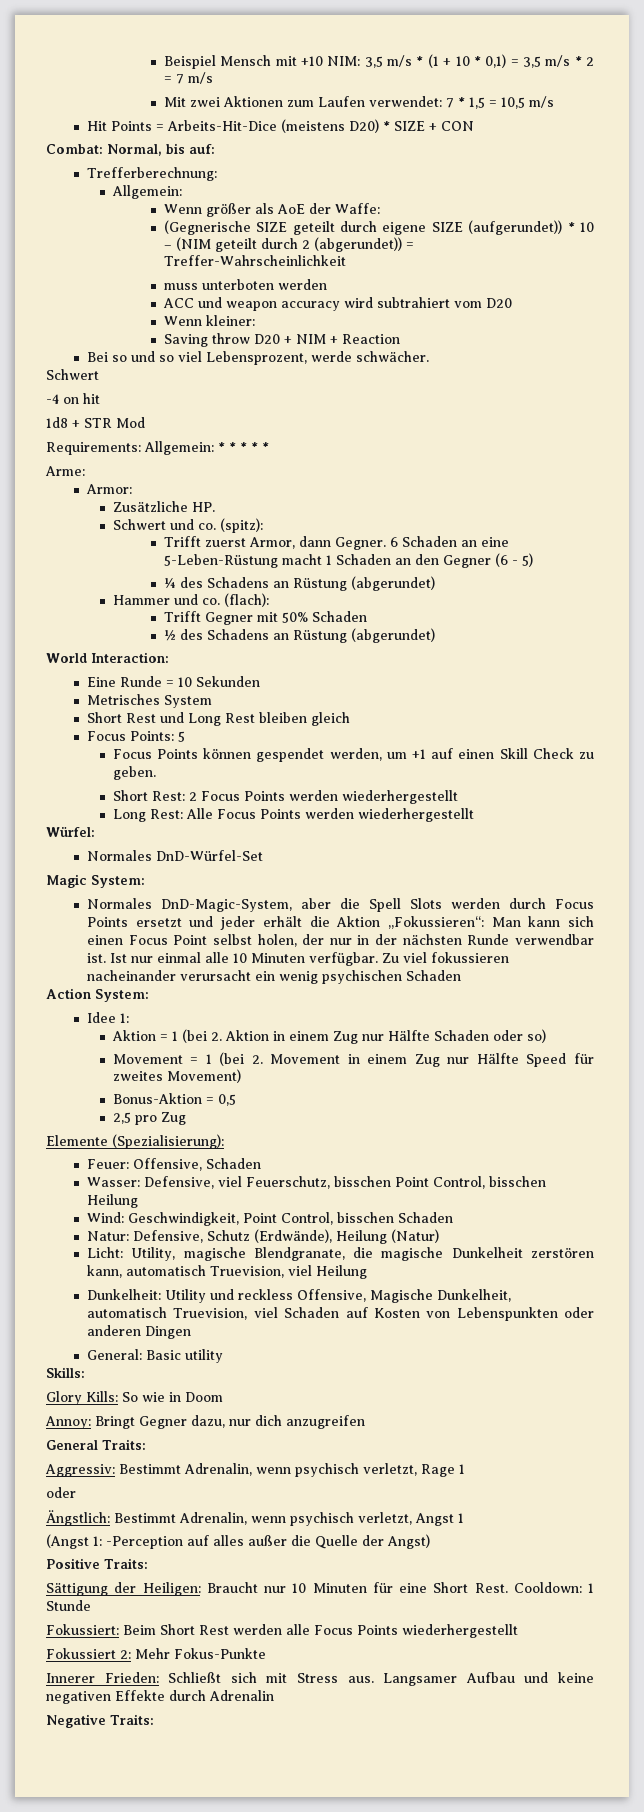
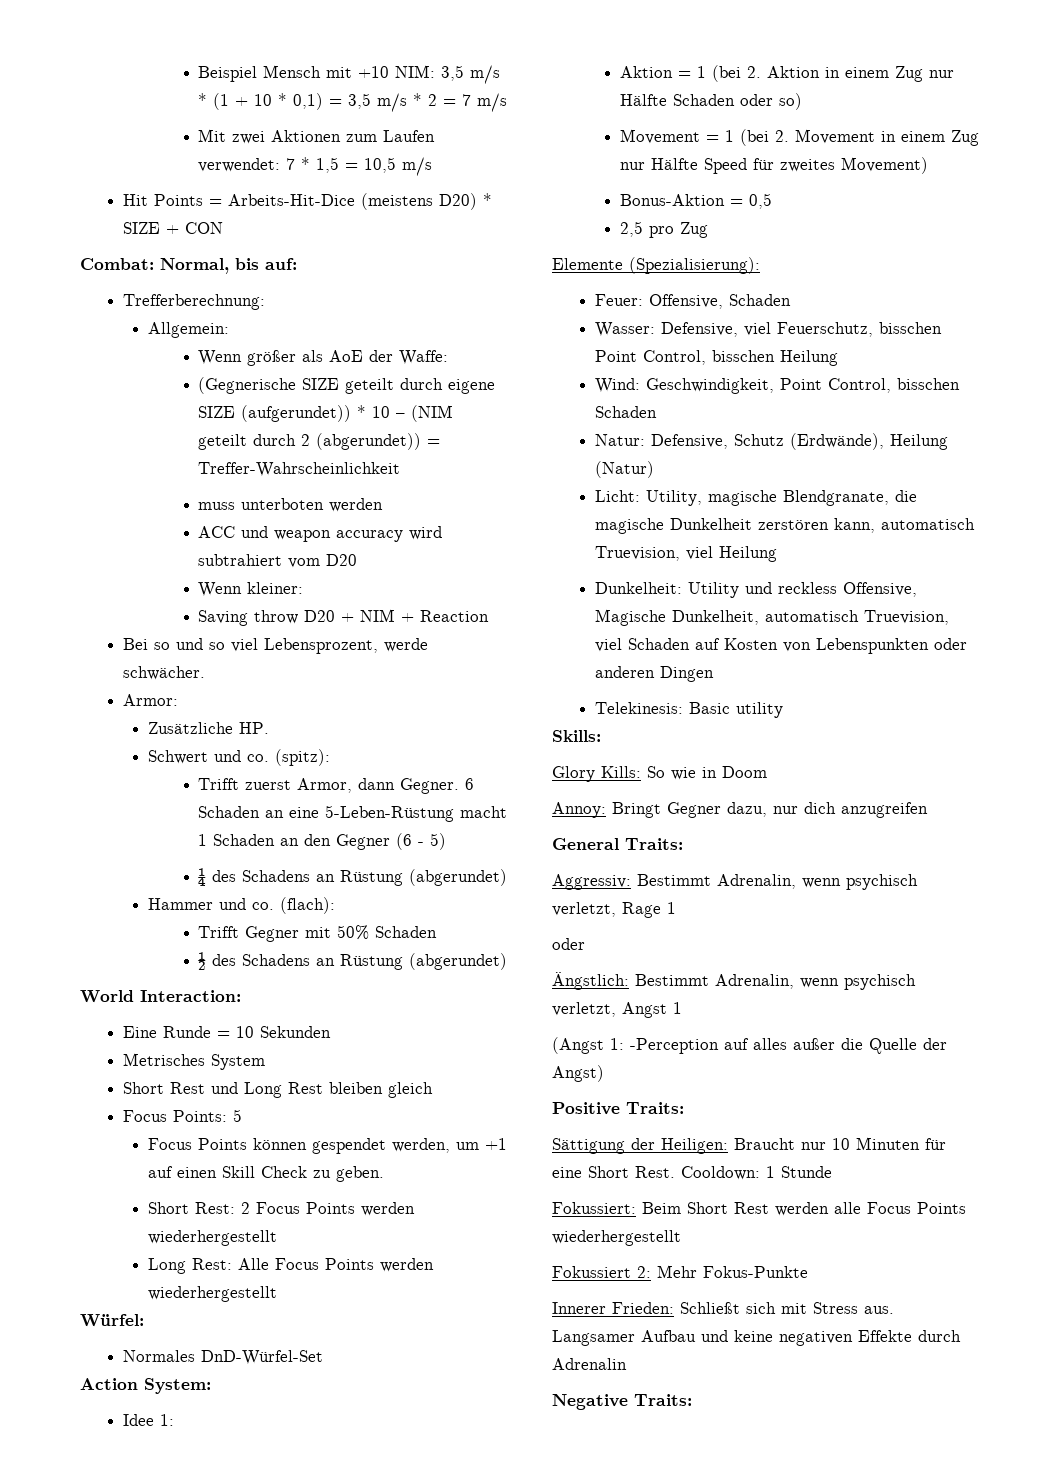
  Bei so und so viel Lebensprozent, werde schwächer.
- Schwert
- -4 on hit
- 1d8 + STR Mod
- Requirements: Allgemein: * * * * *
- Arme:
- Magic System:
- Normales DnD-Magic-System, aber die Spell Slots werden durch Focus Points ersetzt und jeder erhält die Aktion „Fokussieren“: Man kann sich einen Focus Point selbst holen, der nur in der nächsten Runde verwendbar ist. Ist nur einmal alle 10 Minuten verfügbar. Zu viel fokussieren nacheinander verursacht ein wenig psychischen Schaden
- General: Basic utility
+ Telekinesis: Basic utility

